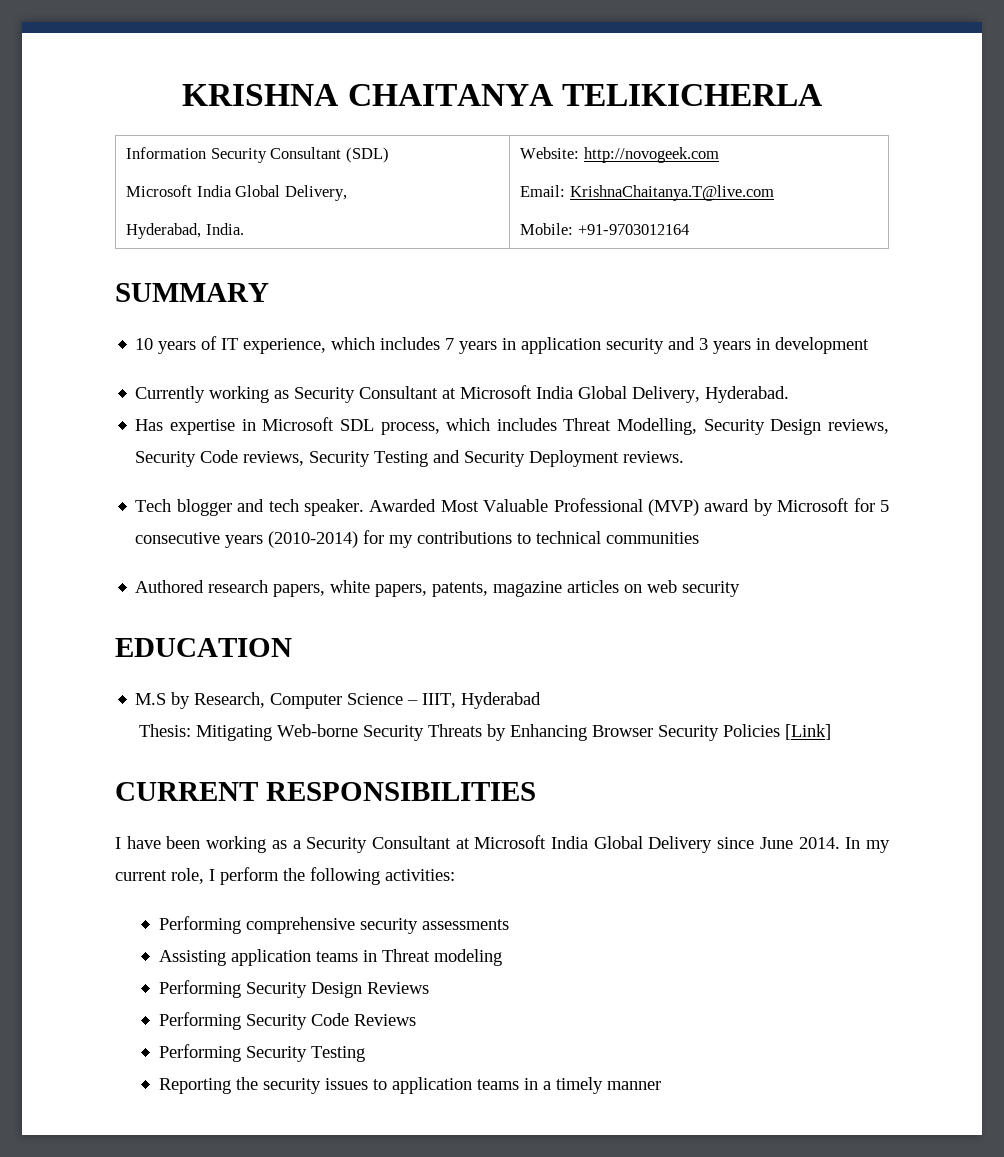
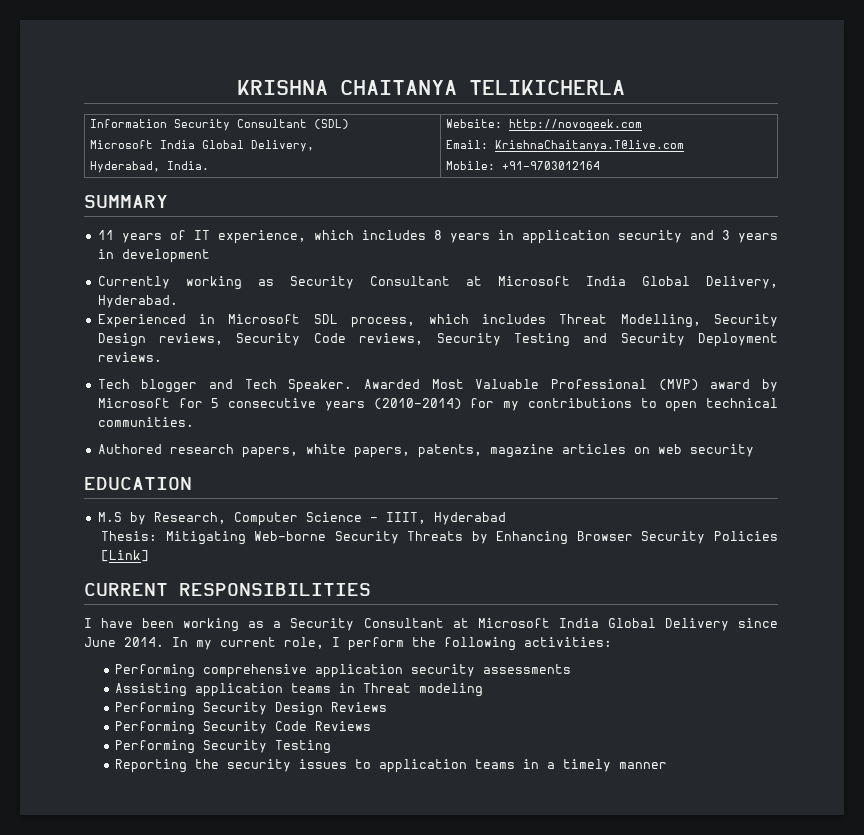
- 10 years of IT experience, which includes 7 years in application security and 3 years in development
+ 11 years of IT experience, which includes 8 years in application security and 3 years in development
- Has expertise in Microsoft SDL process, which includes Threat Modelling, Security Design reviews, Security Code reviews, Security Testing and Security Deployment reviews.
+ Experienced in Microsoft SDL process, which includes Threat Modelling, Security Design reviews, Security Code reviews, Security Testing and Security Deployment reviews.
- Tech blogger and tech speaker.
+ Tech blogger and Tech Speaker.
- Awarded Most Valuable Professional (MVP) award by Microsoft for 5 consecutive years (2010-2014) for my contributions to technical communities
+ Awarded Most Valuable Professional (MVP) award by Microsoft for 5 consecutive years (2010-2014) for my contributions to open technical communities.
- Performing comprehensive security assessments
+ Performing comprehensive application security assessments

